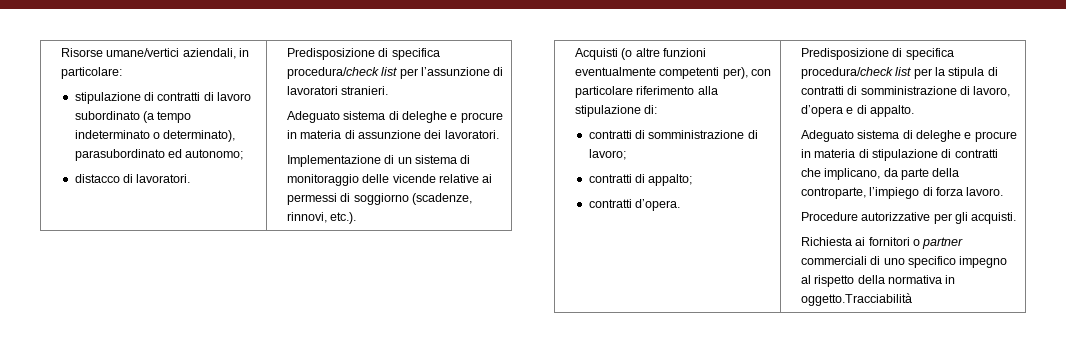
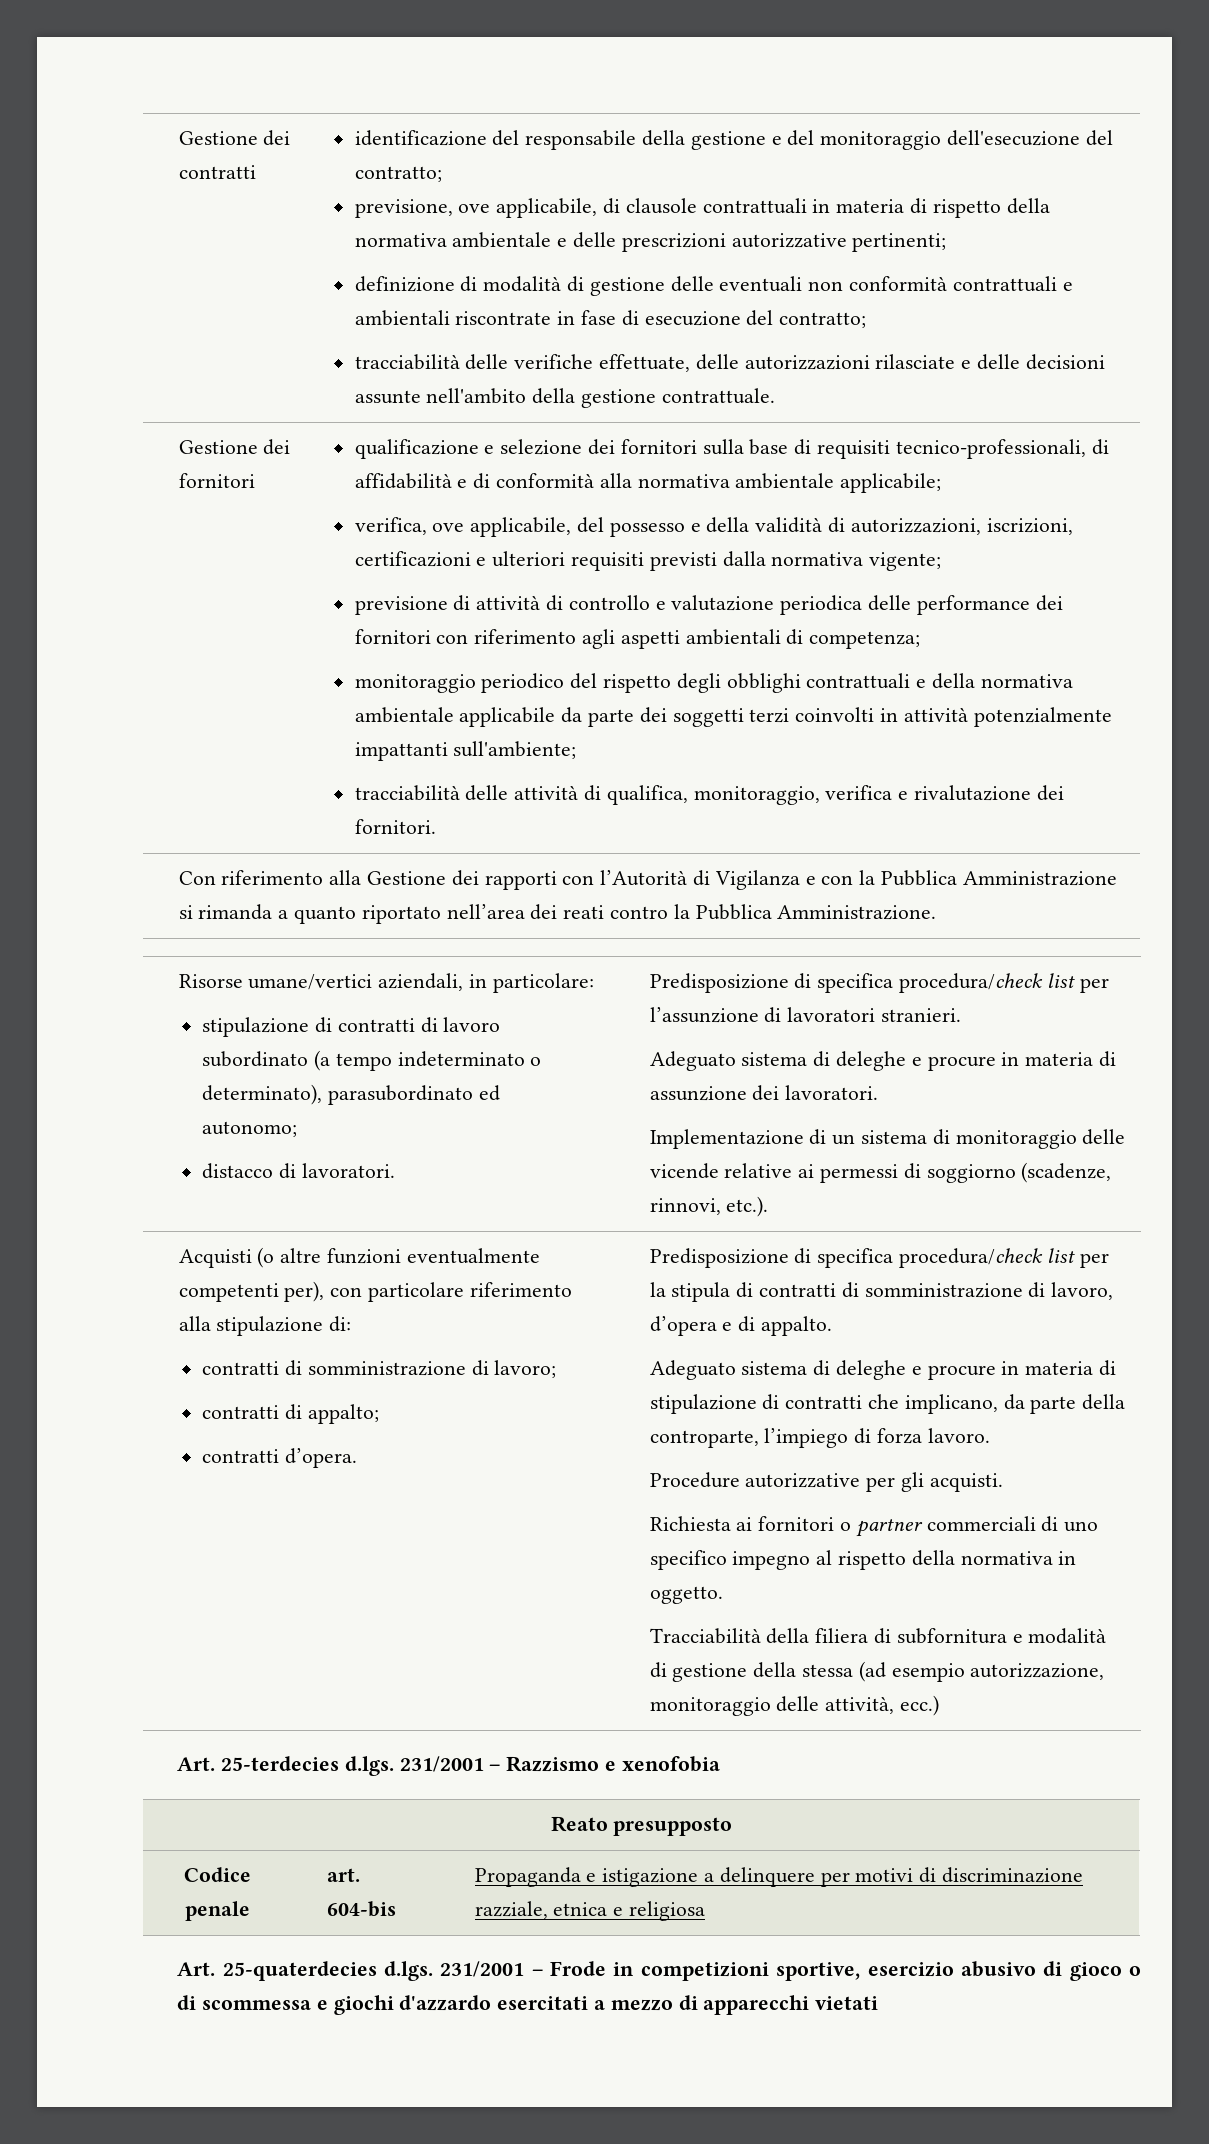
+ Gestione dei contratti | identificazione del responsabile della gestione e del monitoraggio dell'esecuzione del contratto;
+ previsione, ove applicabile, di clausole contrattuali in materia di rispetto della normativa ambientale e delle prescrizioni autorizzative pertinenti;
+ definizione di modalità di gestione delle eventuali non conformità contrattuali e ambientali riscontrate in fase di esecuzione del contratto;
+ tracciabilità delle verifiche effettuate, delle autorizzazioni rilasciate e delle decisioni assunte nell'ambito della gestione contrattuale.
+ Gestione dei fornitori | qualificazione e selezione dei fornitori sulla base di requisiti tecnico-professionali, di affidabilità e di conformità alla normativa ambientale applicabile;
+ verifica, ove applicabile, del possesso e della validità di autorizzazioni, iscrizioni, certificazioni e ulteriori requisiti previsti dalla normativa vigente;
+ previsione di attività di controllo e valutazione periodica delle performance dei fornitori con riferimento agli aspetti ambientali di competenza;
+ monitoraggio periodico del rispetto degli obblighi contrattuali e della normativa ambientale applicabile da parte dei soggetti terzi coinvolti in attività potenzialmente impattanti sull'ambiente;
+ tracciabilità delle attività di qualifica, monitoraggio, verifica e rivalutazione dei fornitori.
+ Con riferimento alla Gestione dei rapporti con l’Autorità di Vigilanza e con la Pubblica Amministrazione si rimanda a quanto riportato nell’area dei reati contro la Pubblica Amministrazione.
- Richiesta ai fornitori o partner commerciali di uno specifico impegno al rispetto della normativa in oggetto.Tracciabilità
+ Richiesta ai fornitori o partner commerciali di uno specifico impegno al rispetto della normativa in oggetto.
+ Tracciabilità della filiera di subfornitura e modalità di gestione della stessa (ad esempio autorizzazione, monitoraggio delle attività, ecc.)
+ Art. 25-terdecies d.lgs. 231/2001 – Razzismo e xenofobia
+ Reato presupposto
+ Codice penale | art. 604-bis | Propaganda e istigazione a delinquere per motivi di discriminazione razziale, etnica e religiosa
+ Art. 25-quaterdecies d.lgs. 231/2001 – Frode in competizioni sportive, esercizio abusivo di gioco o di scommessa e giochi d'azzardo esercitati a mezzo di apparecchi vietati

